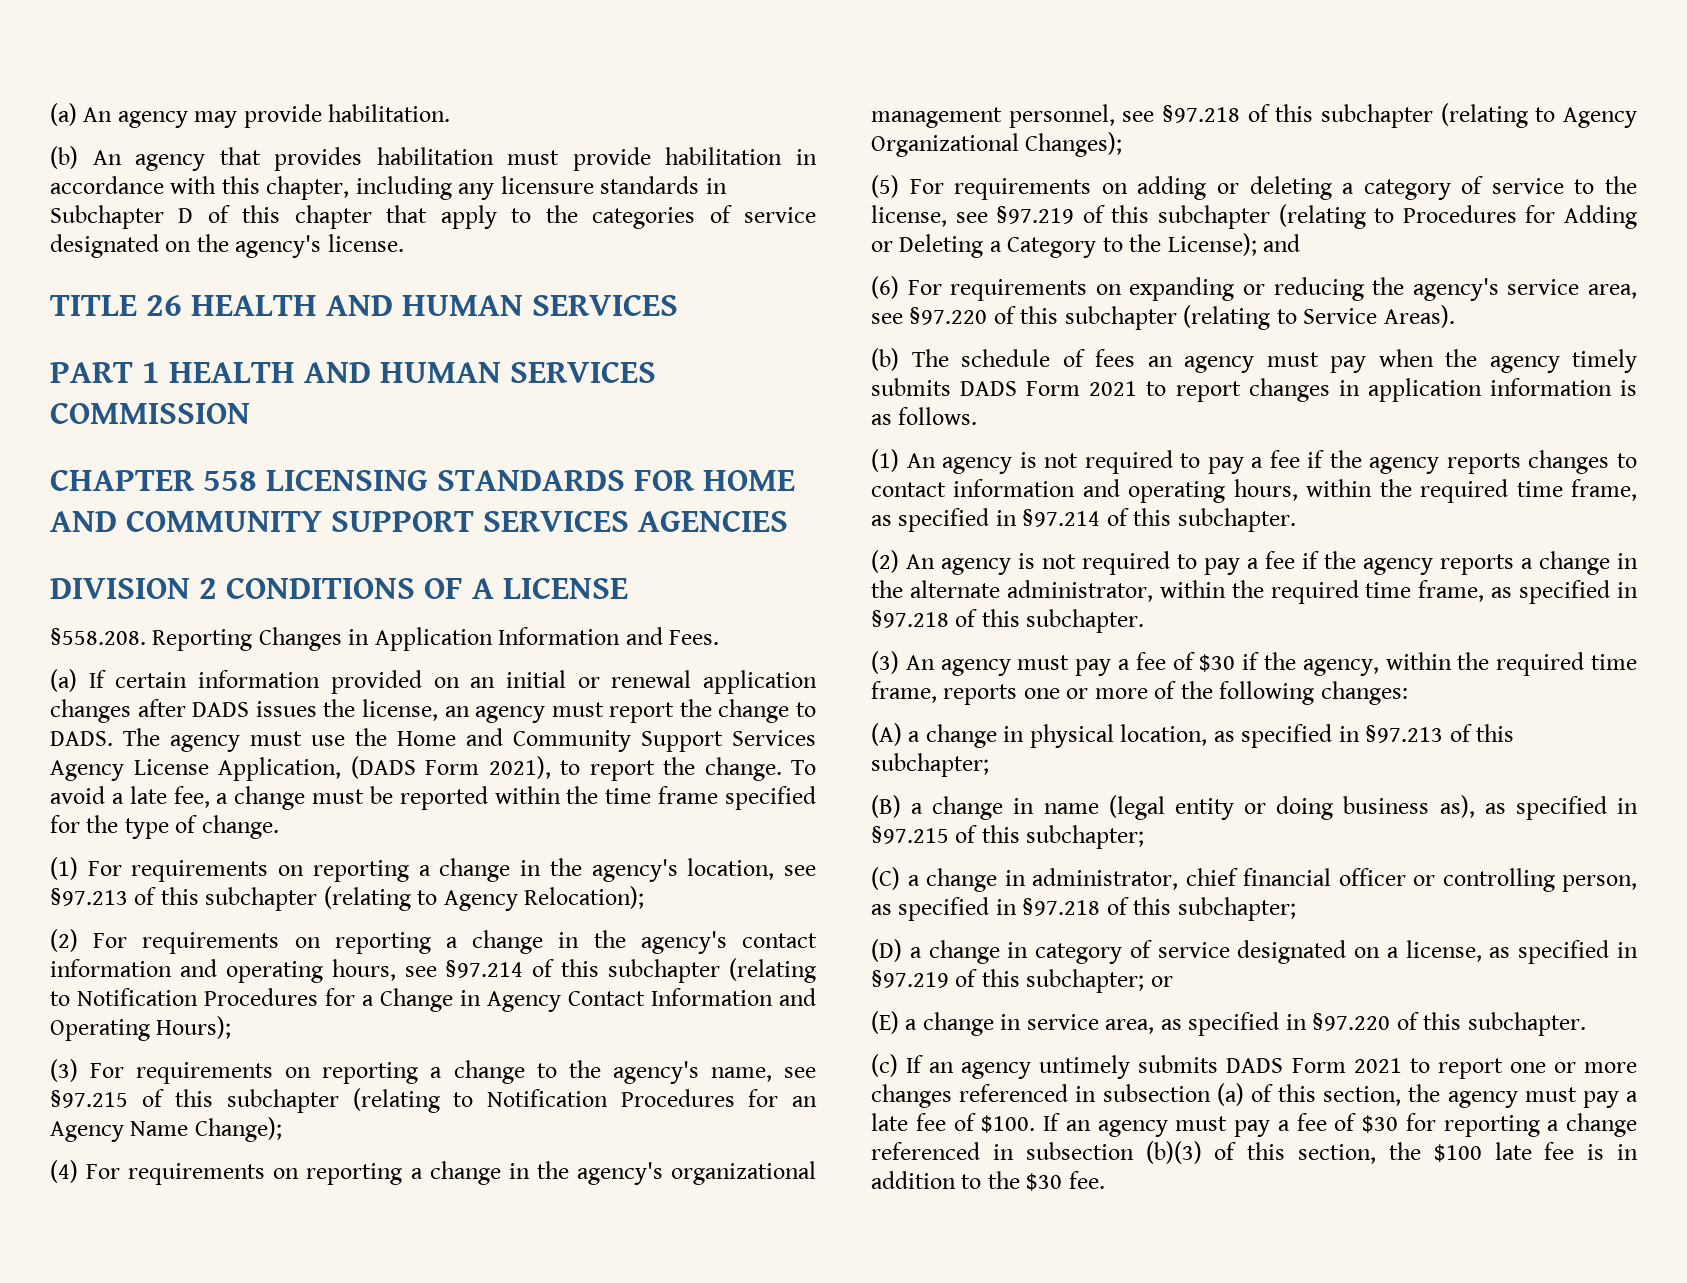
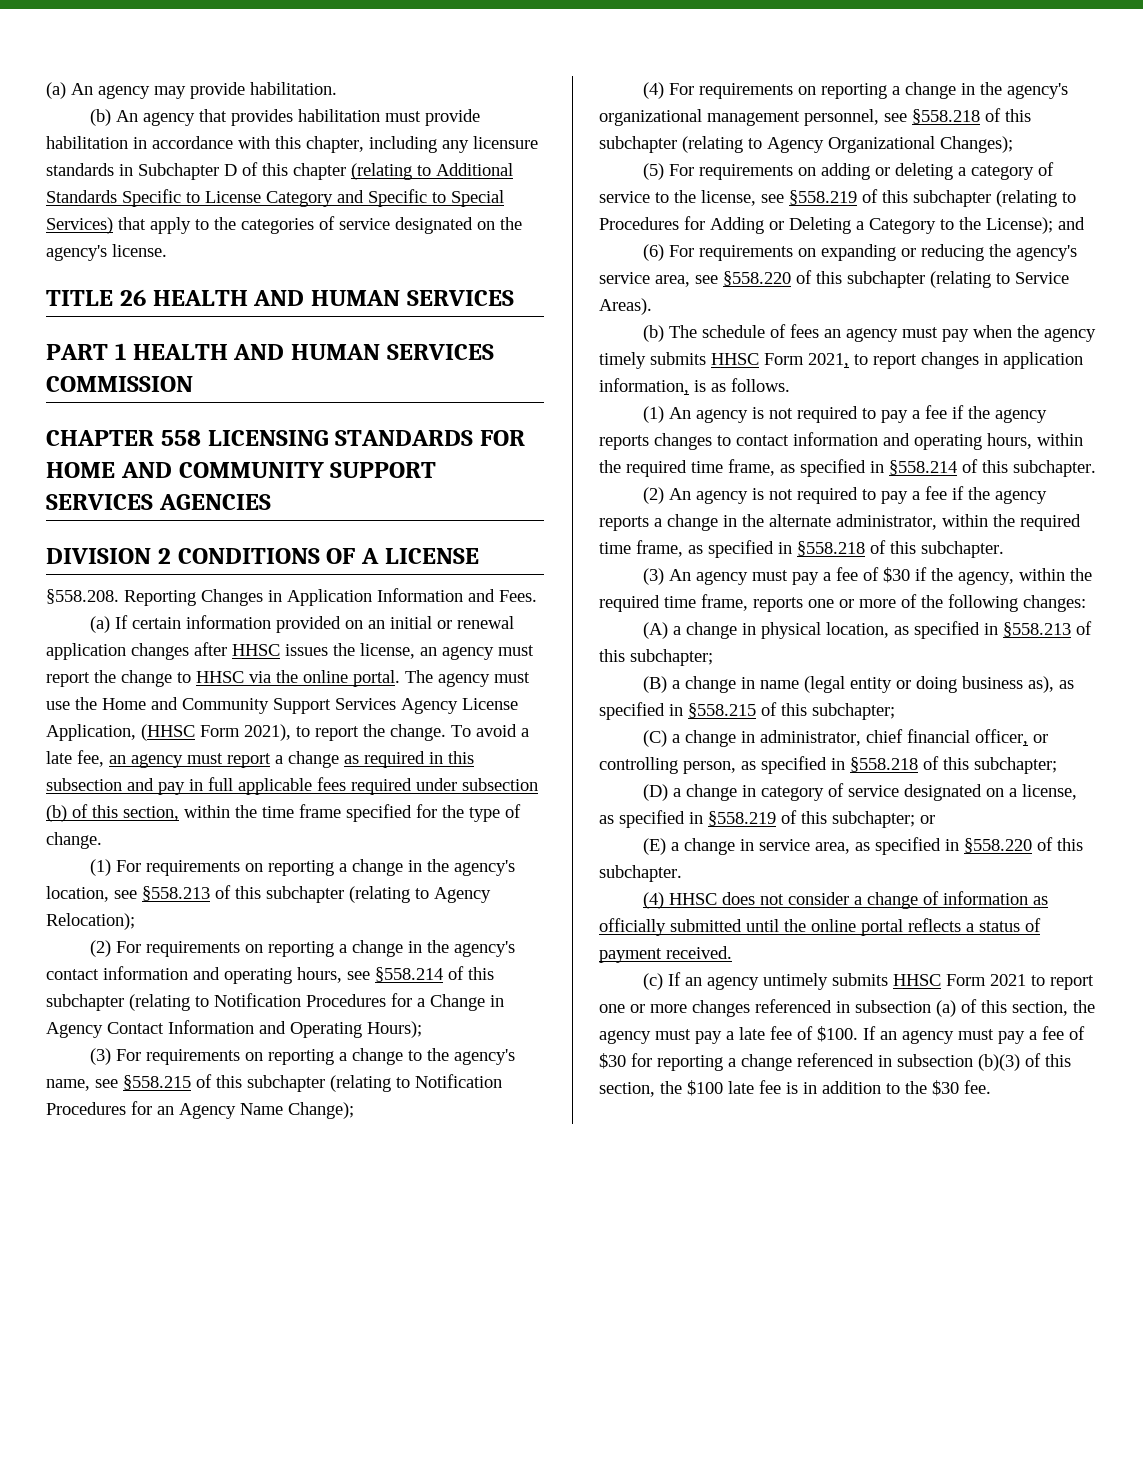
- (b) An agency that provides habilitation must provide habilitation in accordance with this chapter, including any licensure standards in Subchapter D of this chapter that apply to the categories of service designated on the agency's license.
+ (b) An agency that provides habilitation must provide habilitation in accordance with this chapter, including any licensure standards in Subchapter D of this chapter (relating to Additional Standards Specific to License Category and Specific to Special Services) that apply to the categories of service designated on the agency's license.
- (a) If certain information provided on an initial or renewal application changes after DADS issues the license, an agency must report the change to DADS.
+ (a) If certain information provided on an initial or renewal application changes after HHSC issues the license, an agency must report the change to HHSC via the online portal.
- The agency must use the Home and Community Support Services Agency License Application, (DADS Form 2021), to report the change.
+ The agency must use the Home and Community Support Services Agency License Application, (HHSC Form 2021), to report the change.
- To avoid a late fee, a change must be reported within the time frame specified for the type of change.
+ To avoid a late fee, an agency must report a change as required in this subsection and pay in full applicable fees required under subsection (b) of this section, within the time frame specified for the type of change.
- (1) For requirements on reporting a change in the agency's location, see §97.213 of this subchapter (relating to Agency Relocation);
+ (1) For requirements on reporting a change in the agency's location, see §558.213 of this subchapter (relating to Agency Relocation);
- (2) For requirements on reporting a change in the agency's contact information and operating hours, see §97.214 of this subchapter (relating to Notification Procedures for a Change in Agency Contact Information and Operating Hours);
+ (2) For requirements on reporting a change in the agency's contact information and operating hours, see §558.214 of this subchapter (relating to Notification Procedures for a Change in Agency Contact Information and Operating Hours);
- (3) For requirements on reporting a change to the agency's name, see §97.215 of this subchapter (relating to Notification Procedures for an Agency Name Change);
+ (3) For requirements on reporting a change to the agency's name, see §558.215 of this subchapter (relating to Notification Procedures for an Agency Name Change);
- (4) For requirements on reporting a change in the agency's organizational management personnel, see §97.218 of this subchapter (relating to Agency Organizational Changes);
+ (4) For requirements on reporting a change in the agency's organizational management personnel, see §558.218 of this subchapter (relating to Agency Organizational Changes);
- (5) For requirements on adding or deleting a category of service to the license, see §97.219 of this subchapter (relating to Procedures for Adding or Deleting a Category to the License); and
+ (5) For requirements on adding or deleting a category of service to the license, see §558.219 of this subchapter (relating to Procedures for Adding or Deleting a Category to the License); and
- (6) For requirements on expanding or reducing the agency's service area, see §97.220 of this subchapter (relating to Service Areas).
+ (6) For requirements on expanding or reducing the agency's service area, see §558.220 of this subchapter (relating to Service Areas).
- (b) The schedule of fees an agency must pay when the agency timely submits DADS Form 2021 to report changes in application information is as follows.
+ (b) The schedule of fees an agency must pay when the agency timely submits HHSC Form 2021, to report changes in application information, is as follows.
- (1) An agency is not required to pay a fee if the agency reports changes to contact information and operating hours, within the required time frame, as specified in §97.214 of this subchapter.
+ (1) An agency is not required to pay a fee if the agency reports changes to contact information and operating hours, within the required time frame, as specified in §558.214 of this subchapter.
- (2) An agency is not required to pay a fee if the agency reports a change in the alternate administrator, within the required time frame, as specified in §97.218 of this subchapter.
+ (2) An agency is not required to pay a fee if the agency reports a change in the alternate administrator, within the required time frame, as specified in §558.218 of this subchapter.
- (A) a change in physical location, as specified in §97.213 of this subchapter;
+ (A) a change in physical location, as specified in §558.213 of this subchapter;
- (B) a change in name (legal entity or doing business as), as specified in §97.215 of this subchapter;
+ (B) a change in name (legal entity or doing business as), as specified in §558.215 of this subchapter;
- (C) a change in administrator, chief financial officer or controlling person, as specified in §97.218 of this subchapter;
+ (C) a change in administrator, chief financial officer, or controlling person, as specified in §558.218 of this subchapter;
- (D) a change in category of service designated on a license, as specified in §97.219 of this subchapter; or
+ (D) a change in category of service designated on a license, as specified in §558.219 of this subchapter; or
- (E) a change in service area, as specified in §97.220 of this subchapter.
+ (E) a change in service area, as specified in §558.220 of this subchapter.
+ (4) HHSC does not consider a change of information as officially submitted until the online portal reflects a status of payment received.
- (c) If an agency untimely submits DADS Form 2021 to report one or more changes referenced in subsection (a) of this section, the agency must pay a late fee of $100.
+ (c) If an agency untimely submits HHSC Form 2021 to report one or more changes referenced in subsection (a) of this section, the agency must pay a late fee of $100.

